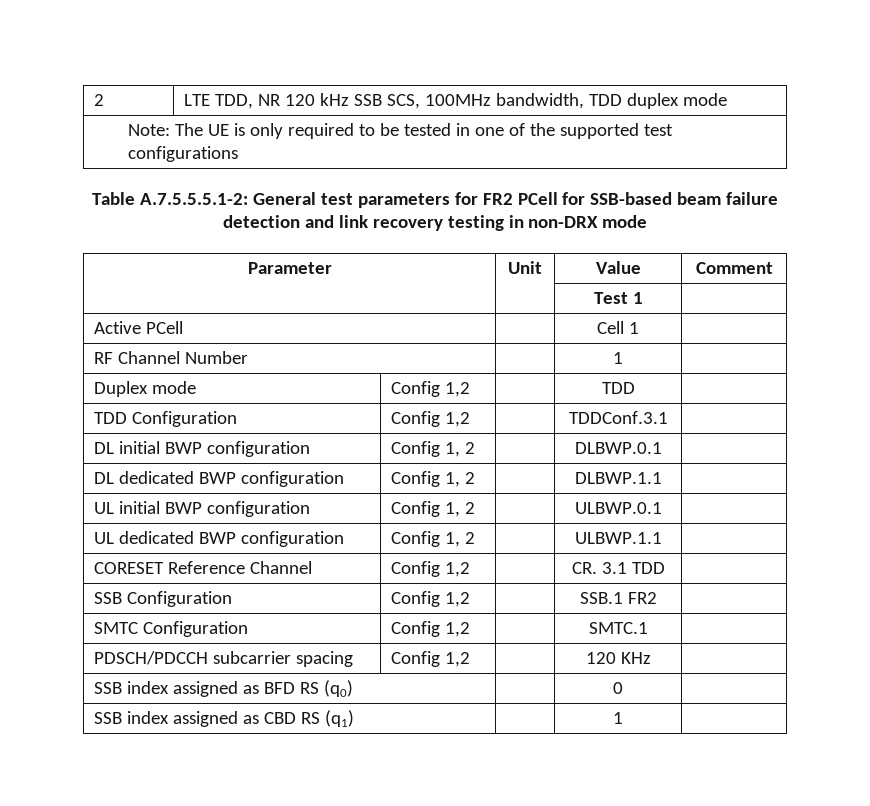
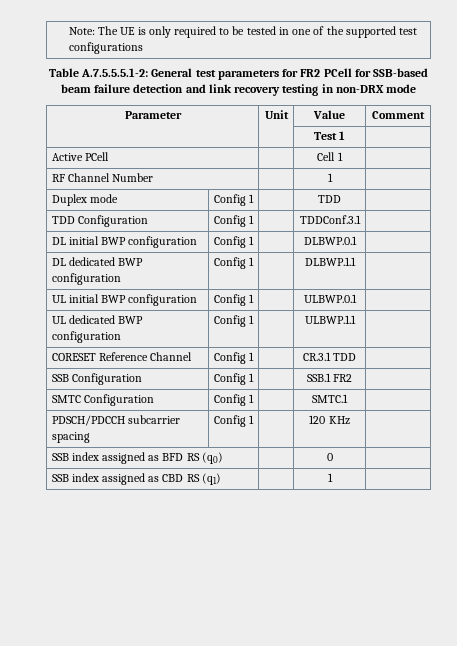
- 2 | LTE TDD, NR 120 kHz SSB SCS, 100MHz bandwidth, TDD duplex mode
- Duplex mode | Config 1,2 | | TDD |
+ Duplex mode | Config 1 | | TDD |
- TDD Configuration | Config 1,2 | | TDDConf.3.1 |
+ TDD Configuration | Config 1 | | TDDConf.3.1 |
- DL initial BWP configuration | Config 1, 2 | | DLBWP.0.1 |
+ DL initial BWP configuration | Config 1 | | DLBWP.0.1 |
- DL dedicated BWP configuration | Config 1, 2 | | DLBWP.1.1 |
+ DL dedicated BWP configuration | Config 1 | | DLBWP.1.1 |
- UL initial BWP configuration | Config 1, 2 | | ULBWP.0.1 |
+ UL initial BWP configuration | Config 1 | | ULBWP.0.1 |
- UL dedicated BWP configuration | Config 1, 2 | | ULBWP.1.1 |
+ UL dedicated BWP configuration | Config 1 | | ULBWP.1.1 |
- CORESET Reference Channel | Config 1,2 | | CR. 3.1 TDD |
+ CORESET Reference Channel | Config 1 | | CR.3.1 TDD |
- SSB Configuration | Config 1,2 | | SSB.1 FR2 |
+ SSB Configuration | Config 1 | | SSB.1 FR2 |
- SMTC Configuration | Config 1,2 | | SMTC.1 |
+ SMTC Configuration | Config 1 | | SMTC.1 |
- PDSCH/PDCCH subcarrier spacing | Config 1,2 | | 120 KHz |
+ PDSCH/PDCCH subcarrier spacing | Config 1 | | 120 KHz |

